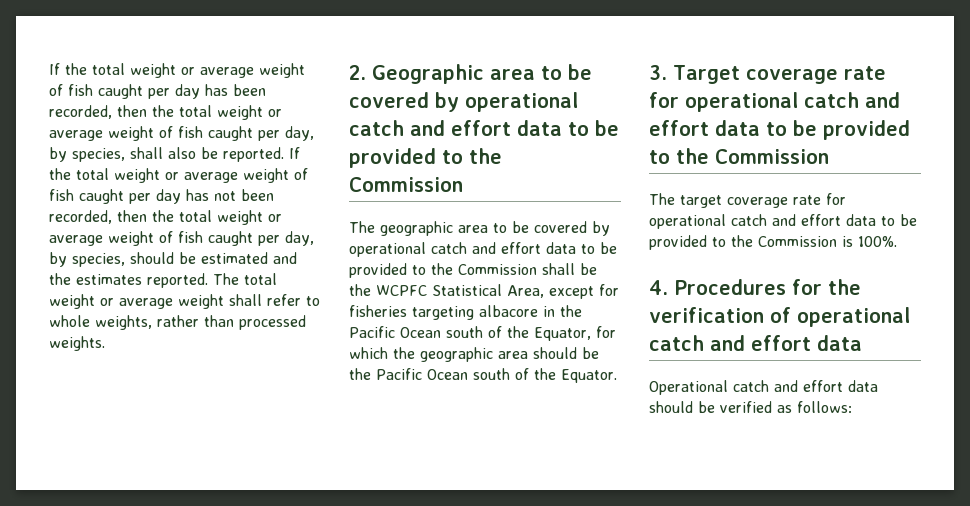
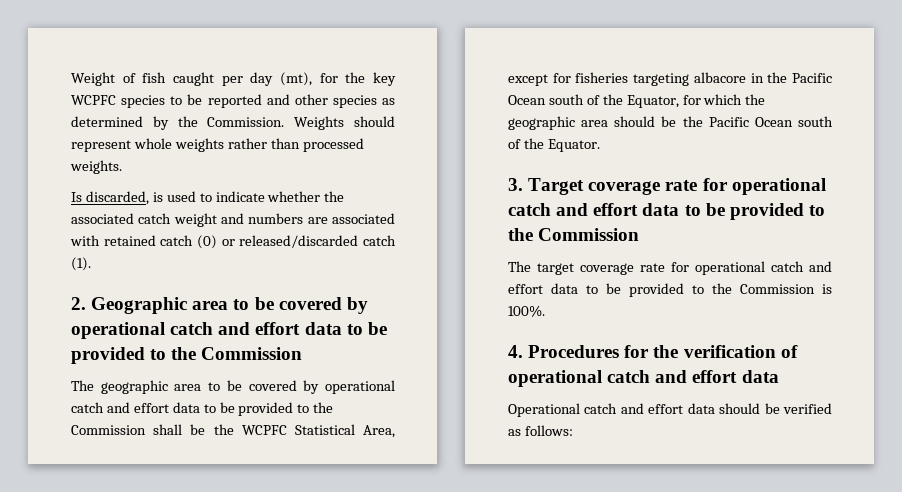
- If the total weight or average weight of fish caught per day has been recorded, then the total weight or average weight of fish caught per day, by species, shall also be reported. If the total weight or average weight of fish caught per day has not been recorded, then the total weight or average weight of fish caught per day, by species, should be estimated and the estimates reported. The total weight or average weight shall refer to whole weights, rather than processed weights.
+ Weight of fish caught per day (mt), for the key WCPFC species to be reported and other species as determined by the Commission. Weights should represent whole weights rather than processed weights.
+ Is discarded, is used to indicate whether the associated catch weight and numbers are associated with retained catch (0) or released/discarded catch (1).

